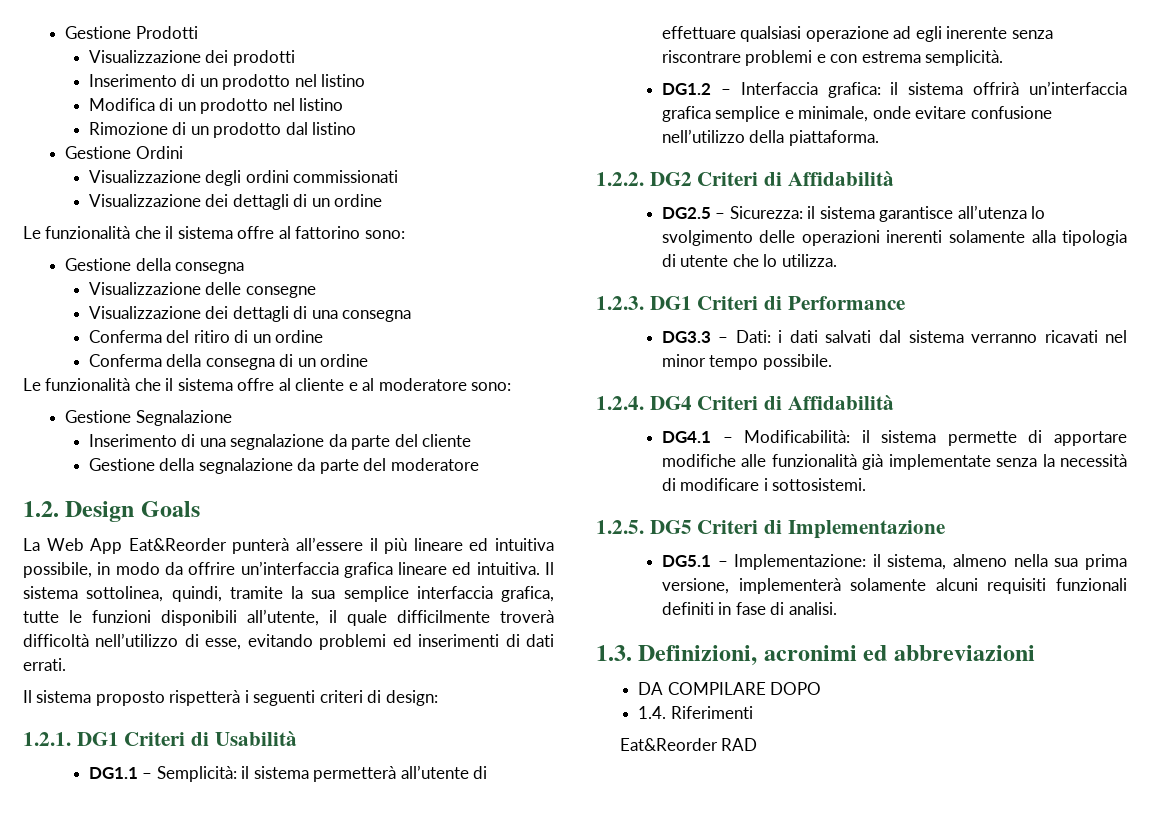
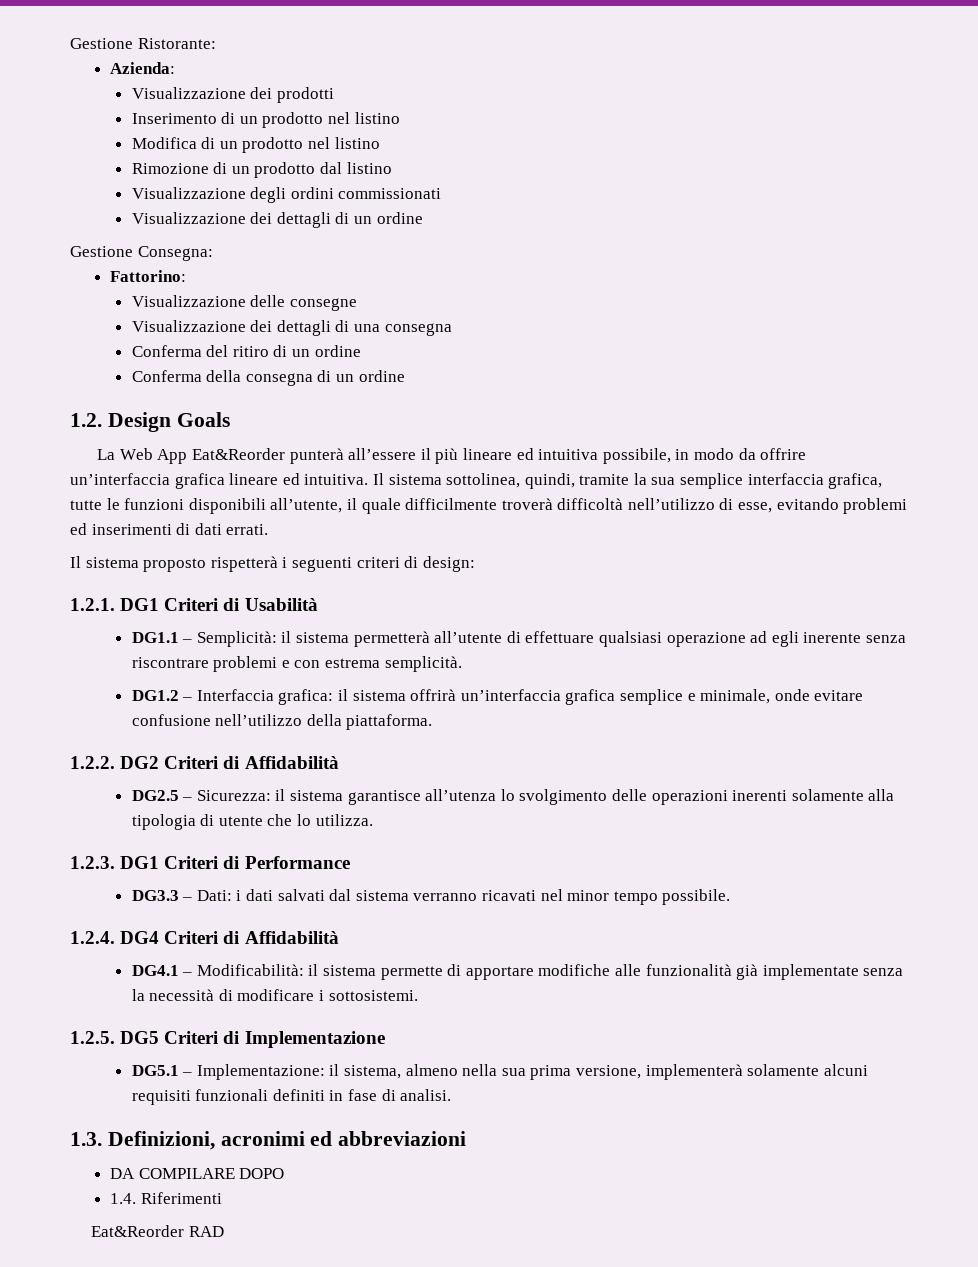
- Gestione Prodotti
+ Gestione Ristorante:
+ Azienda:
- Gestione Ordini
- Le funzionalità che il sistema offre al fattorino sono:
- Gestione della consegna
+ Gestione Consegna:
+ Fattorino:
- Le funzionalità che il sistema offre al cliente e al moderatore sono:
- Gestione Segnalazione
- Inserimento di una segnalazione da parte del cliente
- Gestione della segnalazione da parte del moderatore

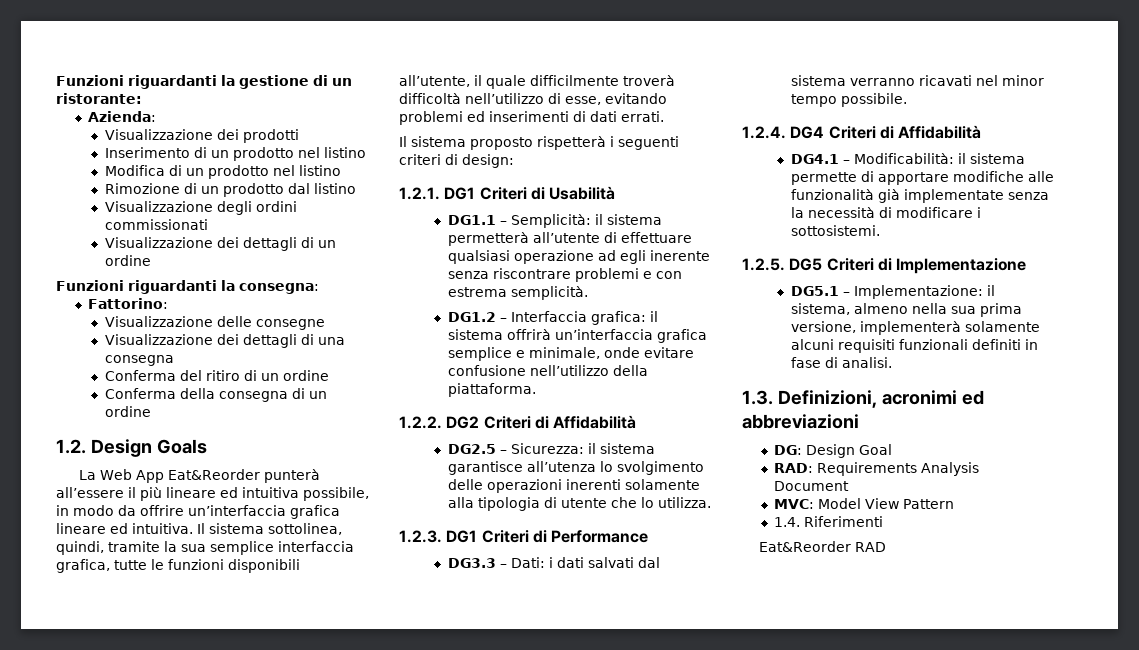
- Gestione Ristorante:
+ Funzioni riguardanti la gestione di un ristorante:
- Gestione Consegna:
+ Funzioni riguardanti la consegna:
- DA COMPILARE DOPO
+ DG: Design Goal
+ RAD: Requirements Analysis Document
+ MVC: Model View Pattern

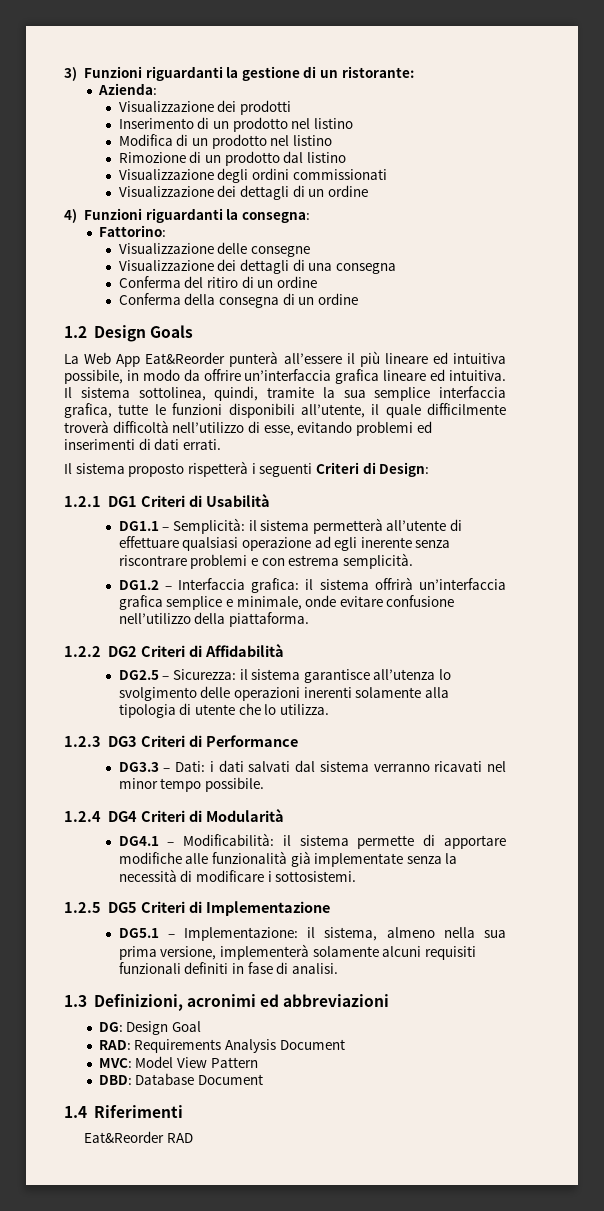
- Funzioni riguardanti la gestione di un ristorante:
+ 3) Funzioni riguardanti la gestione di un ristorante:
- Funzioni riguardanti la consegna:
+ 4) Funzioni riguardanti la consegna:
- 1.2. Design Goals
+ 1.2 Design Goals
- Il sistema proposto rispetterà i seguenti criteri di design:
- 1.2.1. DG1 Criteri di Usabilità
+ Il sistema proposto rispetterà i seguenti Criteri di Design:
+ 1.2.1 DG1 Criteri di Usabilità
- 1.2.2. DG2 Criteri di Affidabilità
+ 1.2.2 DG2 Criteri di Affidabilità
- 1.2.3. DG1 Criteri di Performance
+ 1.2.3 DG3 Criteri di Performance
- 1.2.4. DG4 Criteri di Affidabilità
+ 1.2.4 DG4 Criteri di Modularità
- 1.2.5. DG5 Criteri di Implementazione
+ 1.2.5 DG5 Criteri di Implementazione
- 1.3. Definizioni, acronimi ed abbreviazioni
+ 1.3 Definizioni, acronimi ed abbreviazioni
- 1.4. Riferimenti
+ DBD: Database Document
+ 1.4 Riferimenti

